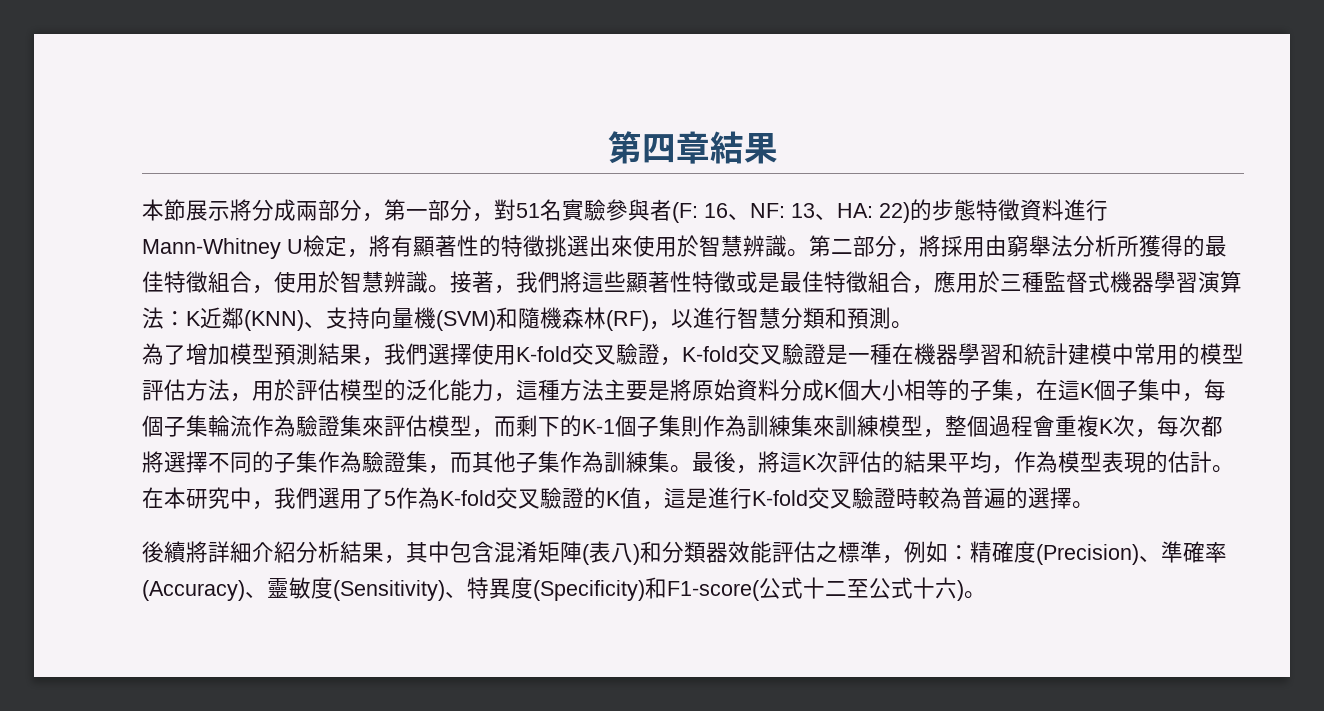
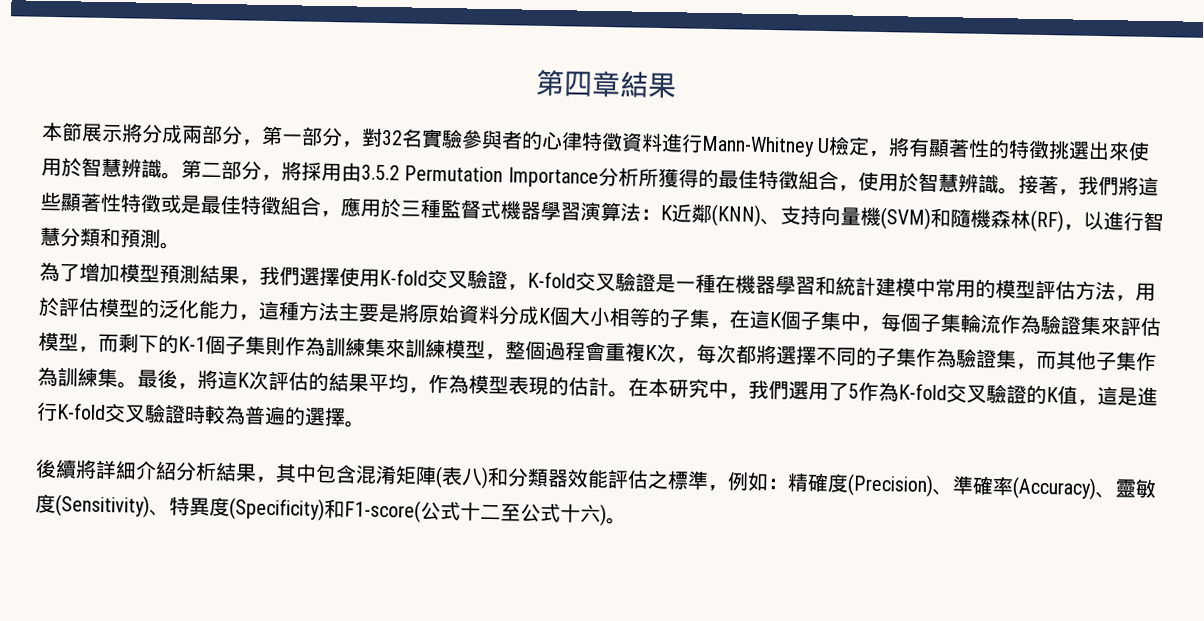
- 本節展示將分成兩部分，第一部分，對51名實驗參與者(F: 16、NF: 13、HA: 22)的步態特徵資料進行Mann-Whitney U檢定，將有顯著性的特徵挑選出來使用於智慧辨識。
+ 本節展示將分成兩部分，第一部分，對32名實驗參與者的心律特徵資料進行Mann-Whitney U檢定，將有顯著性的特徵挑選出來使用於智慧辨識。
- 第二部分，將採用由窮舉法分析所獲得的最佳特徵組合，使用於智慧辨識。
+ 第二部分，將採用由3.5.2 Permutation Importance分析所獲得的最佳特徵組合，使用於智慧辨識。

